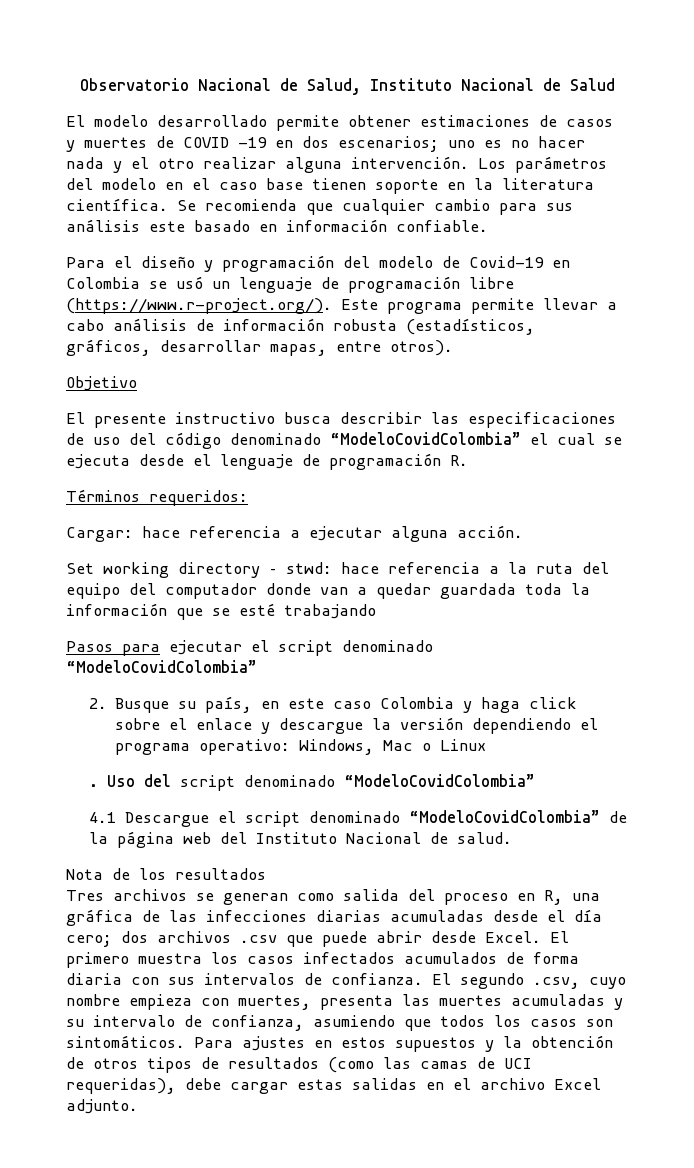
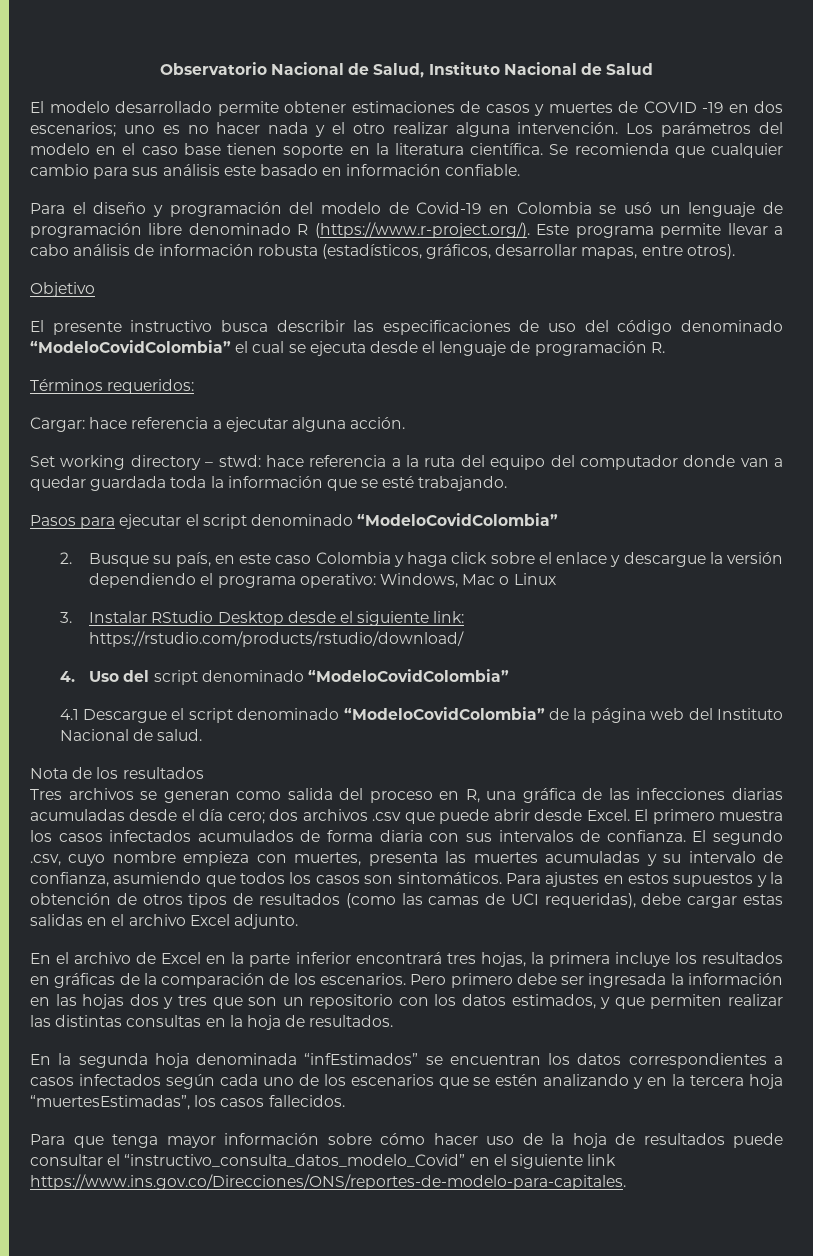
- Para el diseño y programación del modelo de Covid-19 en Colombia se usó un lenguaje de programación libre (https://www.r-project.org/). Este programa permite llevar a cabo análisis de información robusta (estadísticos, gráficos, desarrollar mapas, entre otros).
+ Para el diseño y programación del modelo de Covid-19 en Colombia se usó un lenguaje de programación libre denominado R (https://www.r-project.org/). Este programa permite llevar a cabo análisis de información robusta (estadísticos, gráficos, desarrollar mapas, entre otros).
- Set working directory – stwd: hace referencia a la ruta del equipo del computador donde van a quedar guardada toda la información que se esté trabajando
+ Set working directory – stwd: hace referencia a la ruta del equipo del computador donde van a quedar guardada toda la información que se esté trabajando.
- . Uso del script denominado “ModeloCovidColombia”
+ 3. Instalar RStudio Desktop desde el siguiente link: https://rstudio.com/products/rstudio/download/
+ 4. Uso del script denominado “ModeloCovidColombia”
+ En el archivo de Excel en la parte inferior encontrará tres hojas, la primera incluye los resultados en gráficas de la comparación de los escenarios. Pero primero debe ser ingresada la información en las hojas dos y tres que son un repositorio con los datos estimados, y que permiten realizar las distintas consultas en la hoja de resultados.
+ En la segunda hoja denominada “infEstimados” se encuentran los datos correspondientes a casos infectados según cada uno de los escenarios que se estén analizando y en la tercera hoja “muertesEstimadas”, los casos fallecidos.
+ Para que tenga mayor información sobre cómo hacer uso de la hoja de resultados puede consultar el “instructivo_consulta_datos_modelo_Covid” en el siguiente link https://www.ins.gov.co/Direcciones/ONS/reportes-de-modelo-para-capitales.

